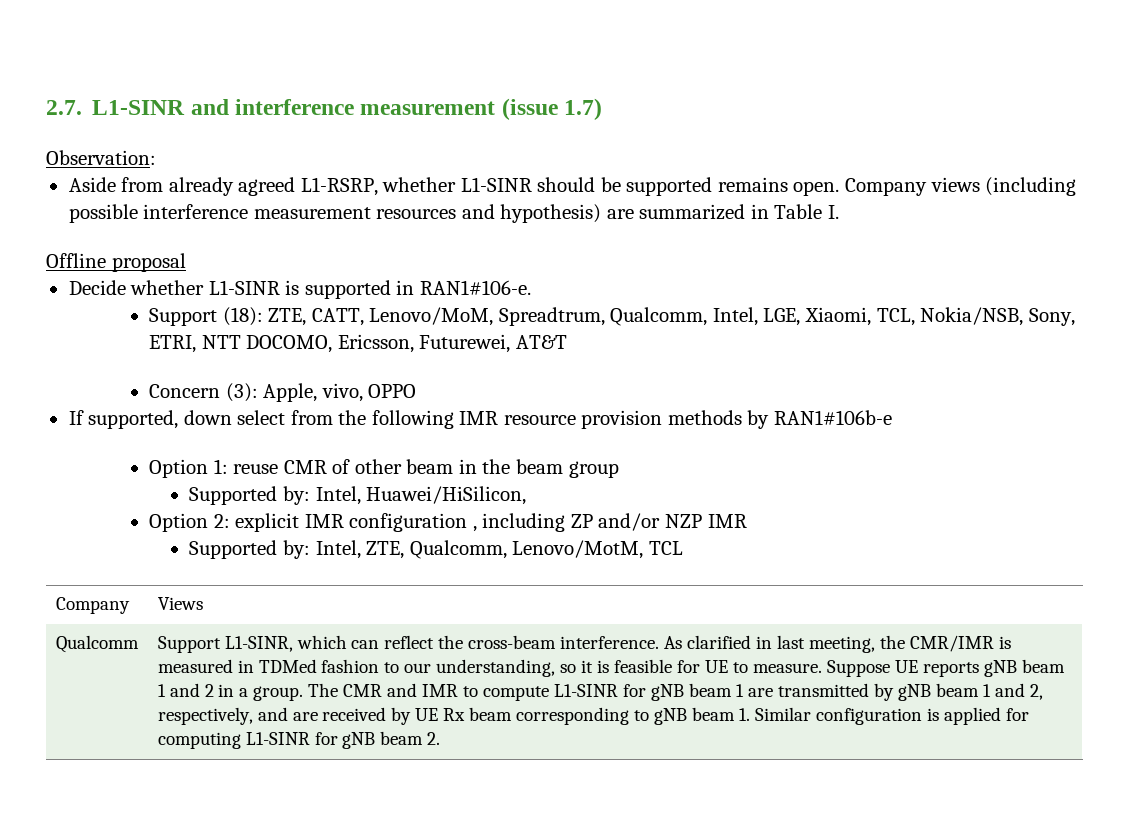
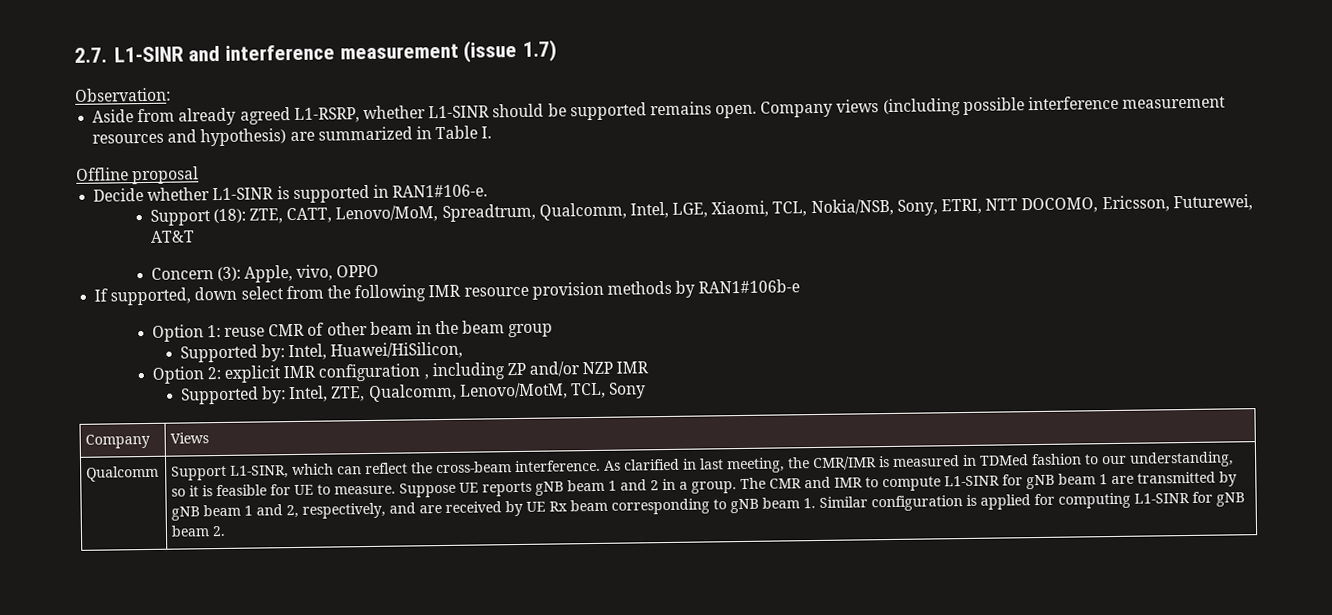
- Supported by: Intel, ZTE, Qualcomm, Lenovo/MotM, TCL
+ Supported by: Intel, ZTE, Qualcomm, Lenovo/MotM, TCL, Sony

